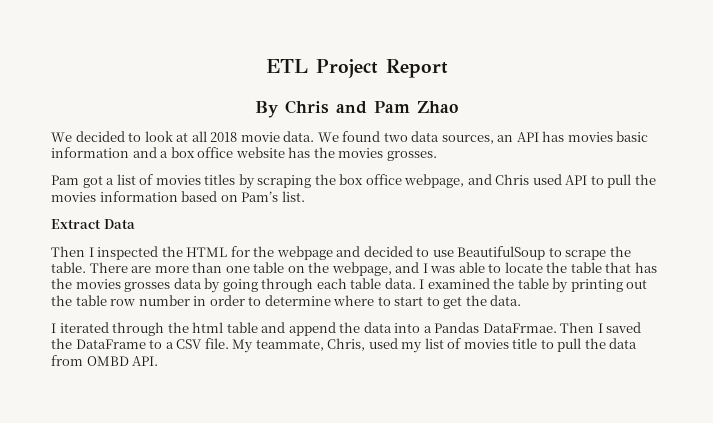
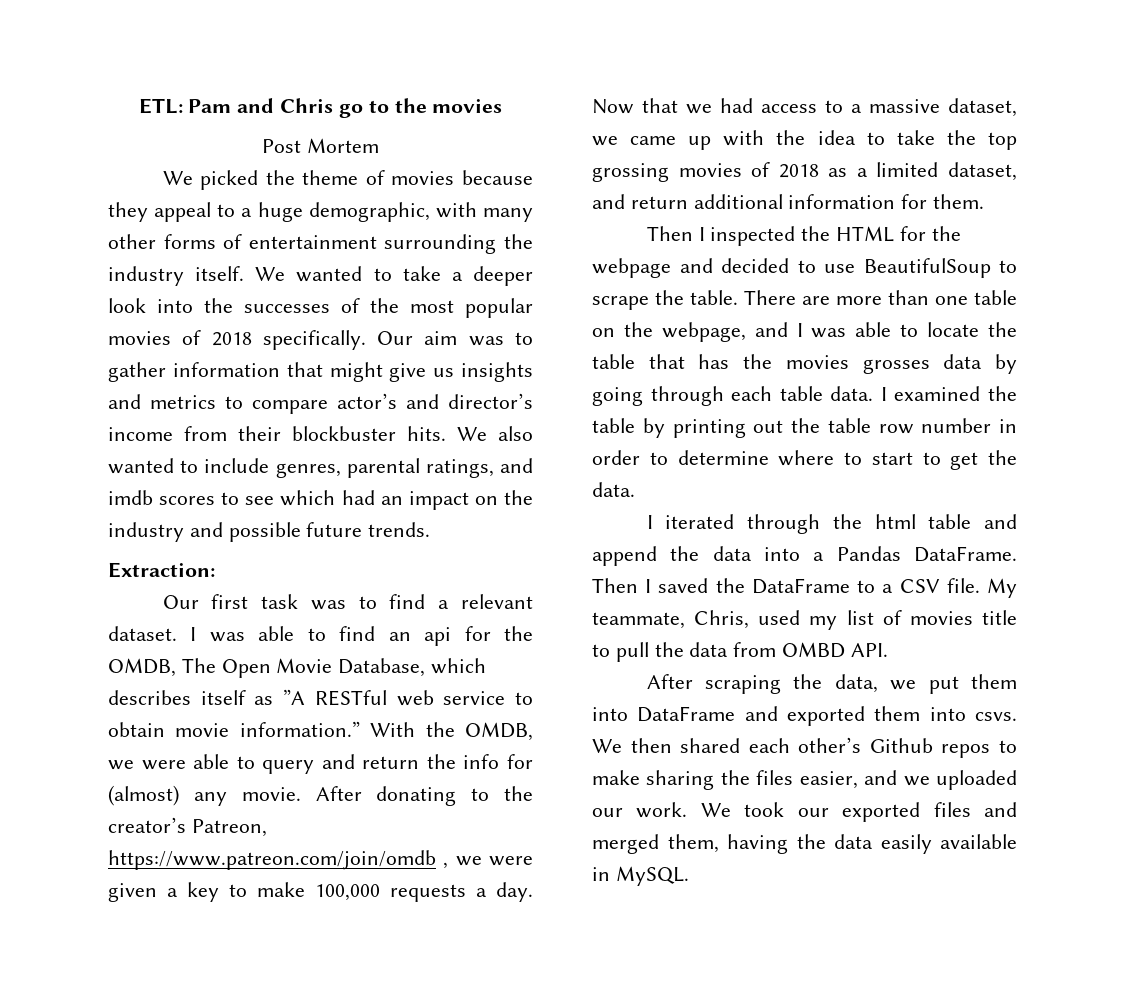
- ETL Project Report
- By Chris and Pam Zhao
- We decided to look at all 2018 movie data. We found two data sources, an API has movies basic information and a box office website has the movies grosses.
- Pam got a list of movies titles by scraping the box office webpage, and Chris used API to pull the movies information based on Pam’s list.
- Extract Data
+ ETL: Pam and Chris go to the movies
+ Post Mortem
+ We picked the theme of movies because they appeal to a huge demographic, with many other forms of entertainment surrounding the industry itself. We wanted to take a deeper look into the successes of the most popular movies of 2018 specifically. Our aim was to gather information that might give us insights and metrics to compare actor’s and director’s income from their blockbuster hits. We also wanted to include genres, parental ratings, and imdb scores to see which had an impact on the industry and possible future trends.
+ Extraction:
+ Our first task was to find a relevant dataset. I was able to find an api for the OMDB, The Open Movie Database, which describes itself as ”A RESTful web service to obtain movie information.” With the OMDB, we were able to query and return the info for (almost) any movie. After donating to the creator’s Patreon, https://www.patreon.com/join/omdb , we were given a key to make 100,000 requests a day. Now that we had access to a massive dataset, we came up with the idea to take the top grossing movies of 2018 as a limited dataset, and return additional information for them.
- I iterated through the html table and append the data into a Pandas DataFrmae.
+ I iterated through the html table and append the data into a Pandas DataFrame.
+ After scraping the data, we put them into DataFrame and exported them into csvs. We then shared each other’s Github repos to make sharing the files easier, and we uploaded our work. We took our exported files and merged them, having the data easily available in MySQL.

